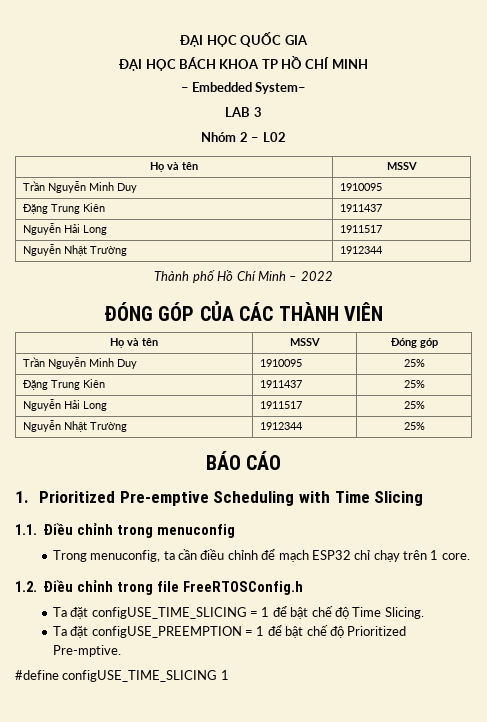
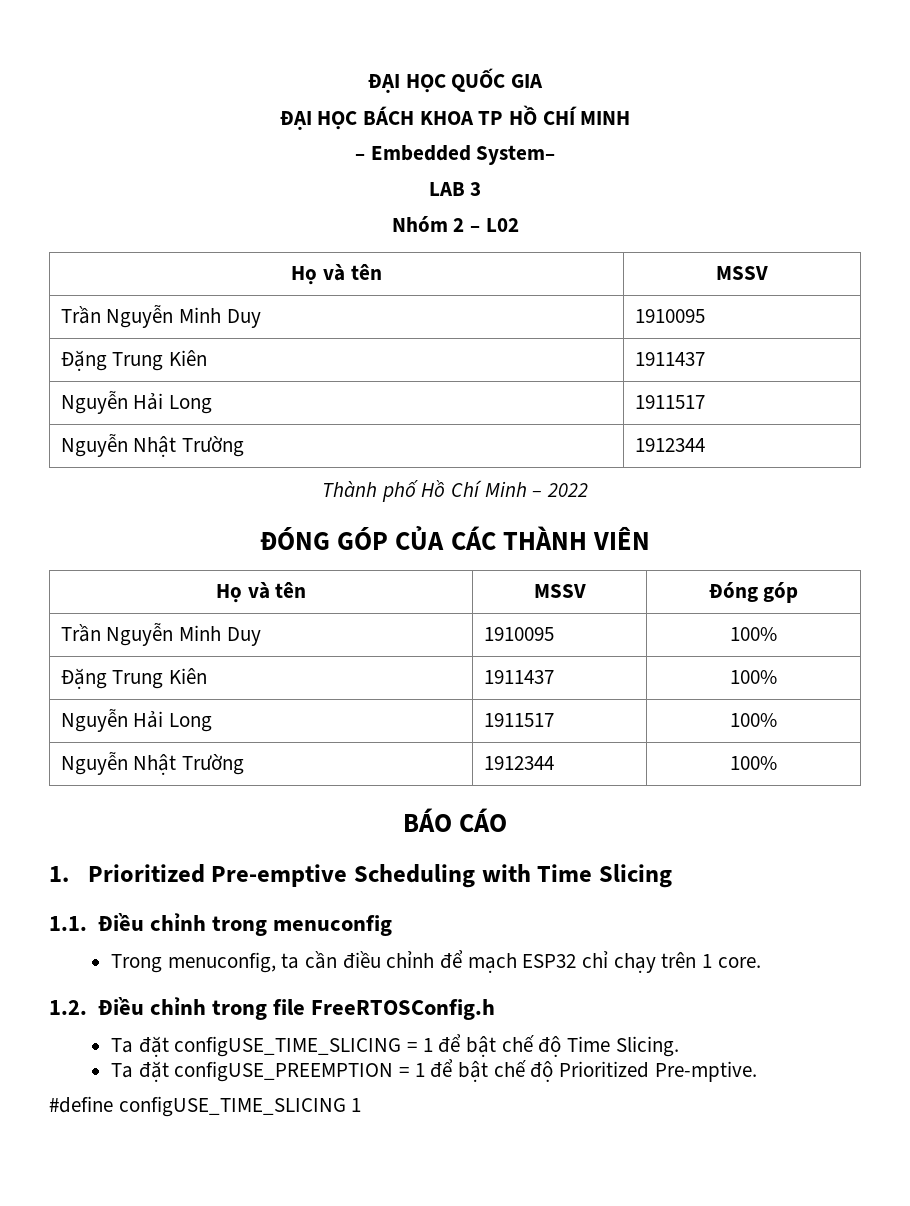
- Trần Nguyễn Minh Duy | 1910095 | 25%
+ Trần Nguyễn Minh Duy | 1910095 | 100%
- Đặng Trung Kiên | 1911437 | 25%
+ Đặng Trung Kiên | 1911437 | 100%
- Nguyễn Hải Long | 1911517 | 25%
+ Nguyễn Hải Long | 1911517 | 100%
- Nguyễn Nhật Trường | 1912344 | 25%
+ Nguyễn Nhật Trường | 1912344 | 100%

